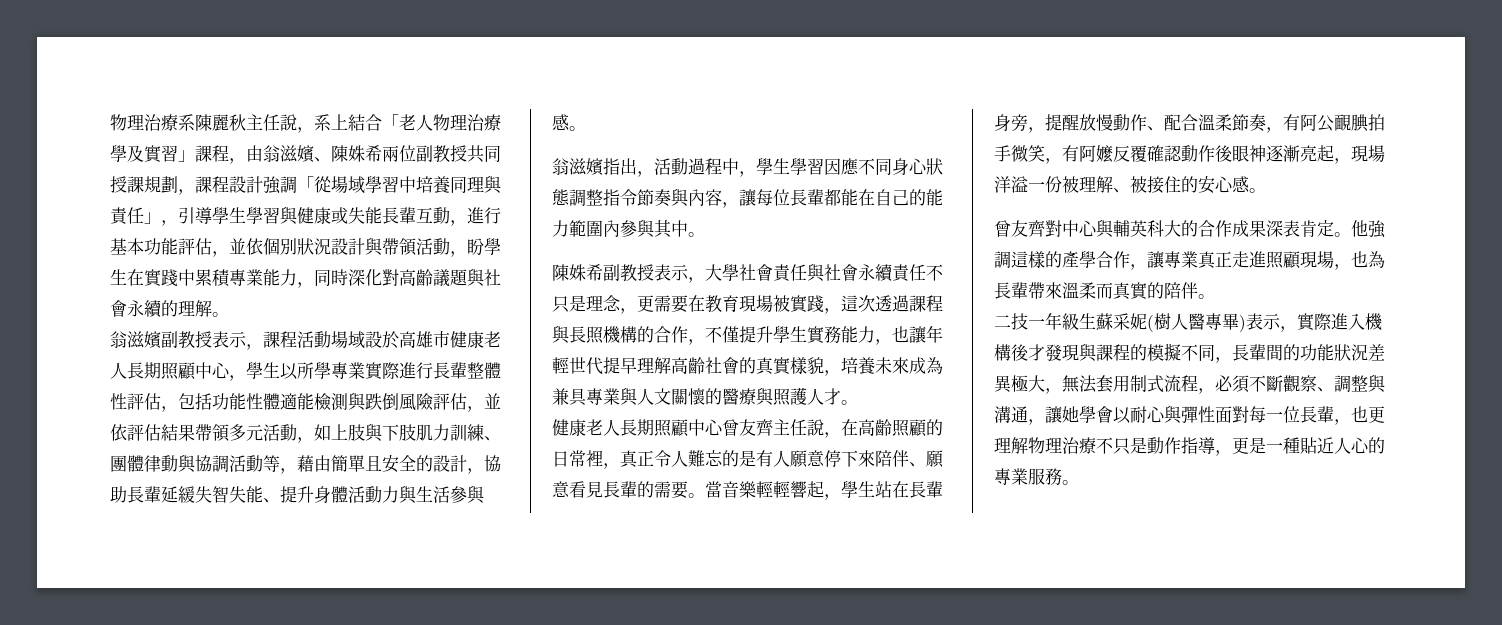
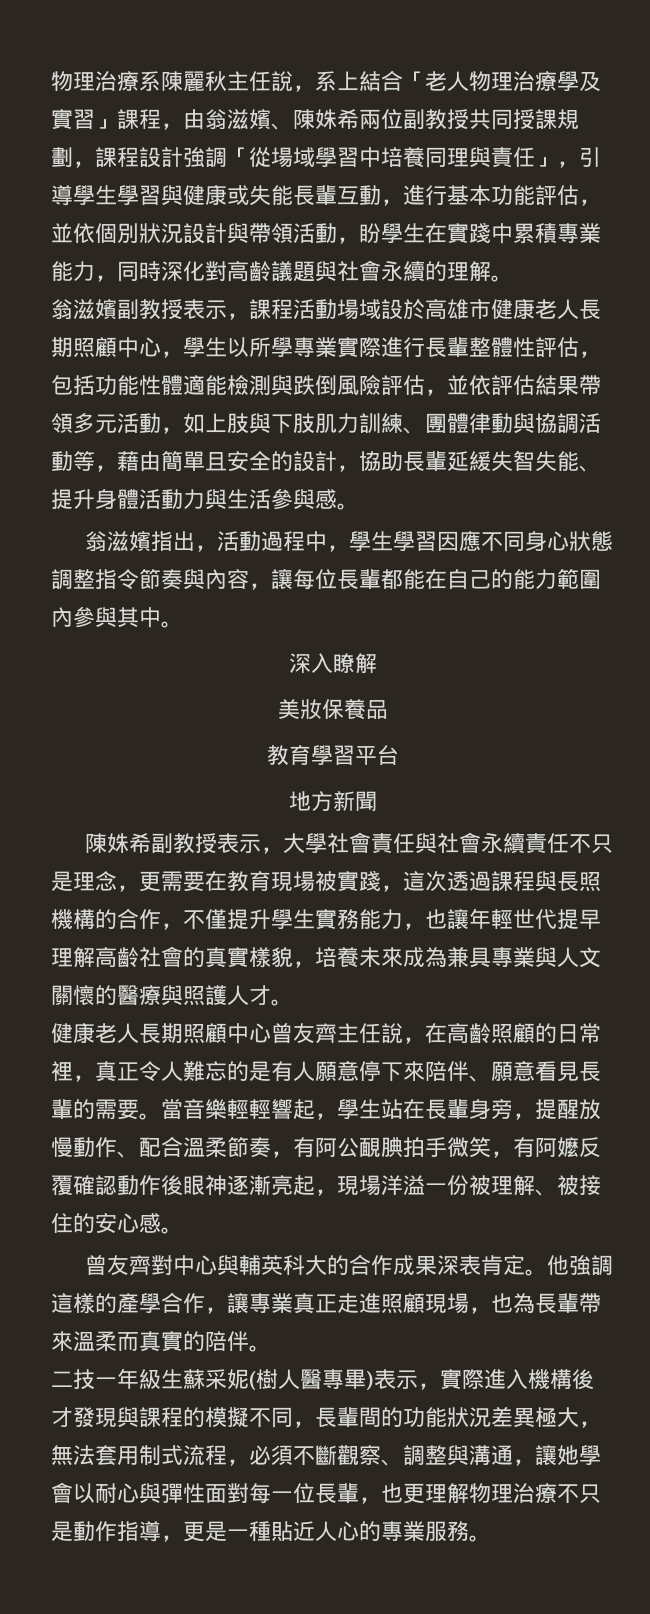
+ 深入瞭解
+ 美妝保養品
+ 教育學習平台
+ 地方新聞

